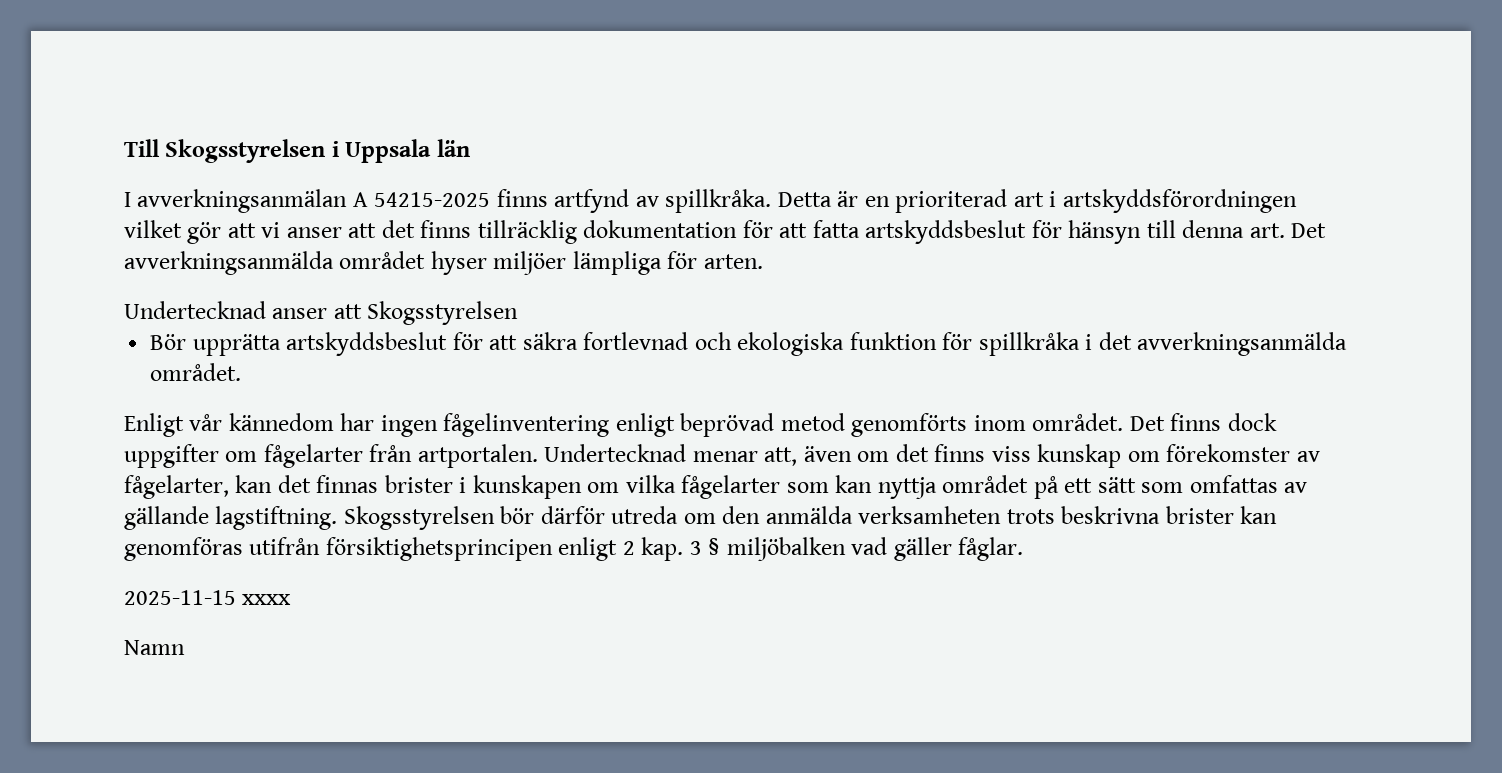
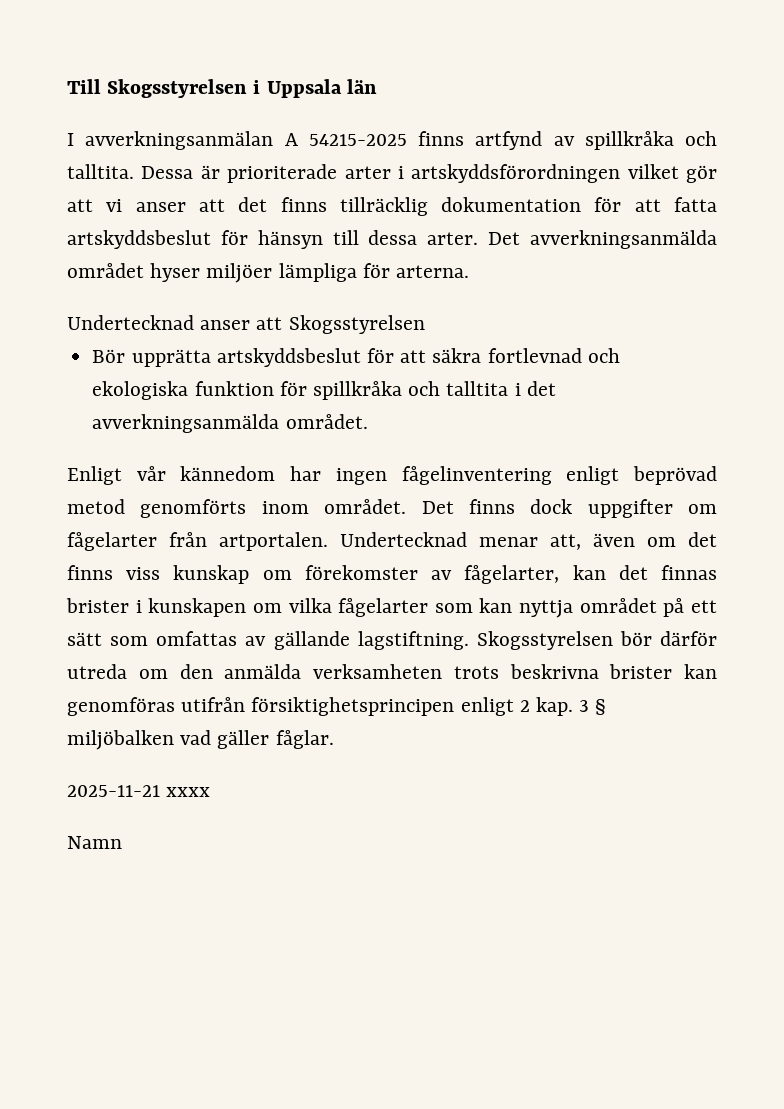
- I avverkningsanmälan A 54215-2025 finns artfynd av spillkråka. Detta är en prioriterad art i artskyddsförordningen vilket gör att vi anser att det finns tillräcklig dokumentation för att fatta artskyddsbeslut för hänsyn till denna art. Det avverkningsanmälda området hyser miljöer lämpliga för arten.
+ I avverkningsanmälan A 54215-2025 finns artfynd av spillkråka och talltita. Dessa är prioriterade arter i artskyddsförordningen vilket gör att vi anser att det finns tillräcklig dokumentation för att fatta artskyddsbeslut för hänsyn till dessa arter. Det avverkningsanmälda området hyser miljöer lämpliga för arterna.
- Bör upprätta artskyddsbeslut för att säkra fortlevnad och ekologiska funktion för spillkråka i det avverkningsanmälda området.
+ Bör upprätta artskyddsbeslut för att säkra fortlevnad och ekologiska funktion för spillkråka och talltita i det avverkningsanmälda området.
- 2025-11-15 xxxx
+ 2025-11-21 xxxx

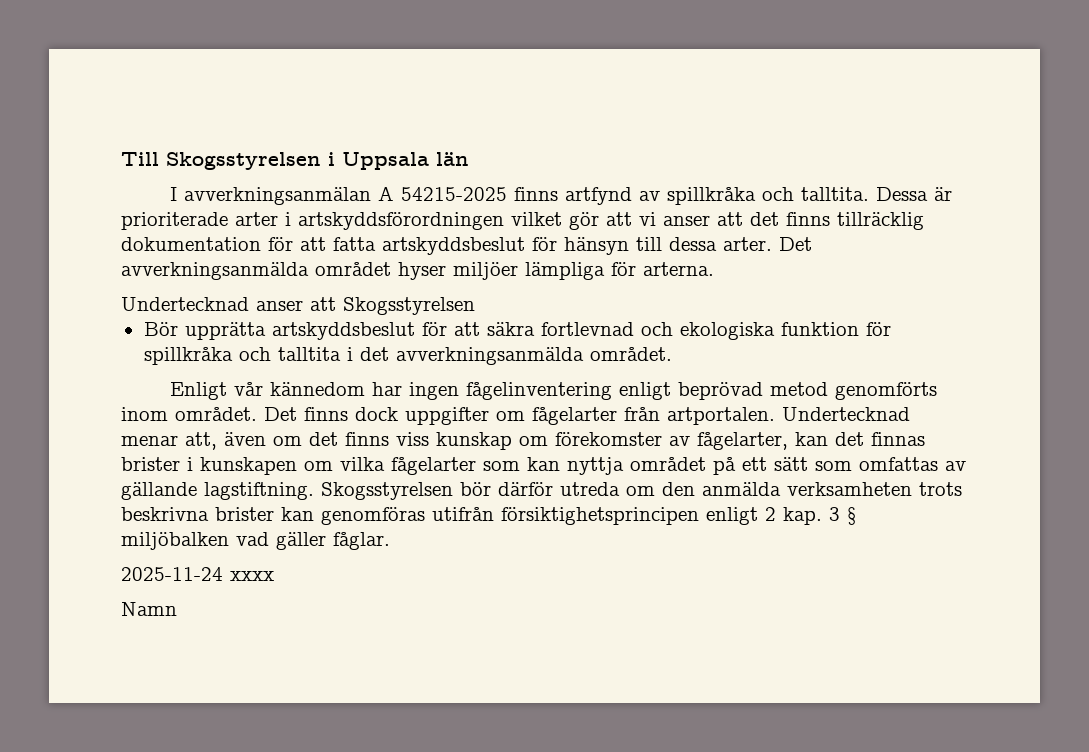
- 2025-11-21 xxxx
+ 2025-11-24 xxxx

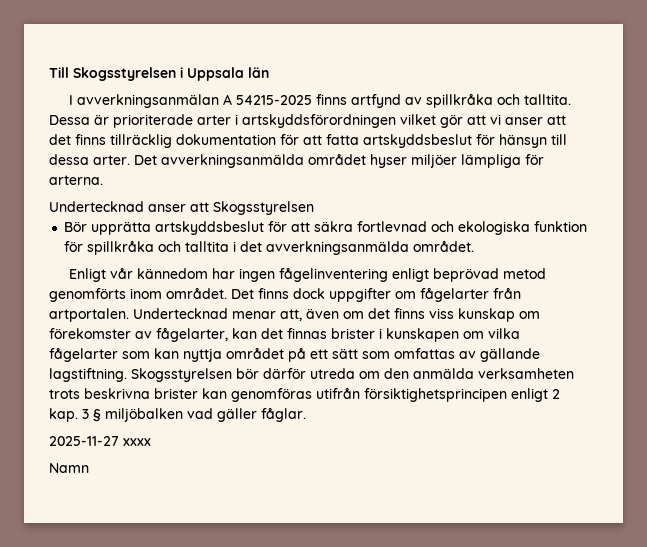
- 2025-11-24 xxxx
+ 2025-11-27 xxxx

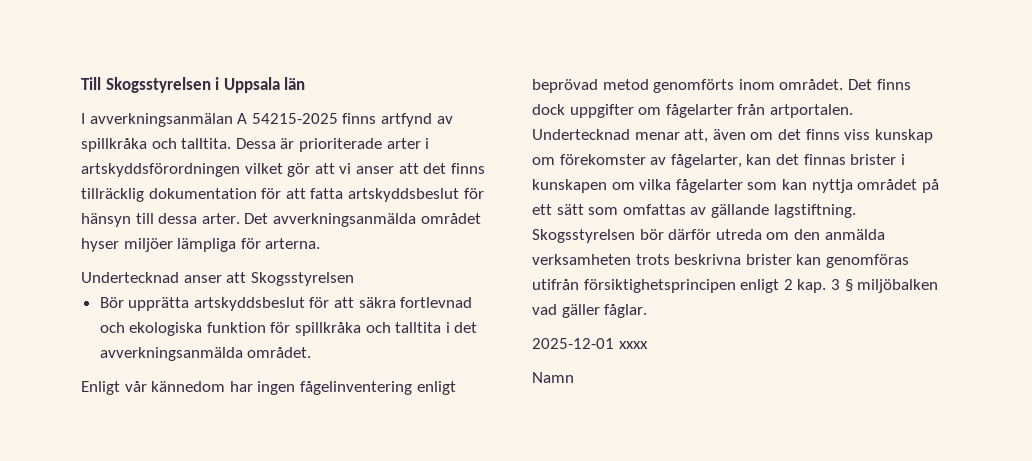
- 2025-11-27 xxxx
+ 2025-12-01 xxxx

